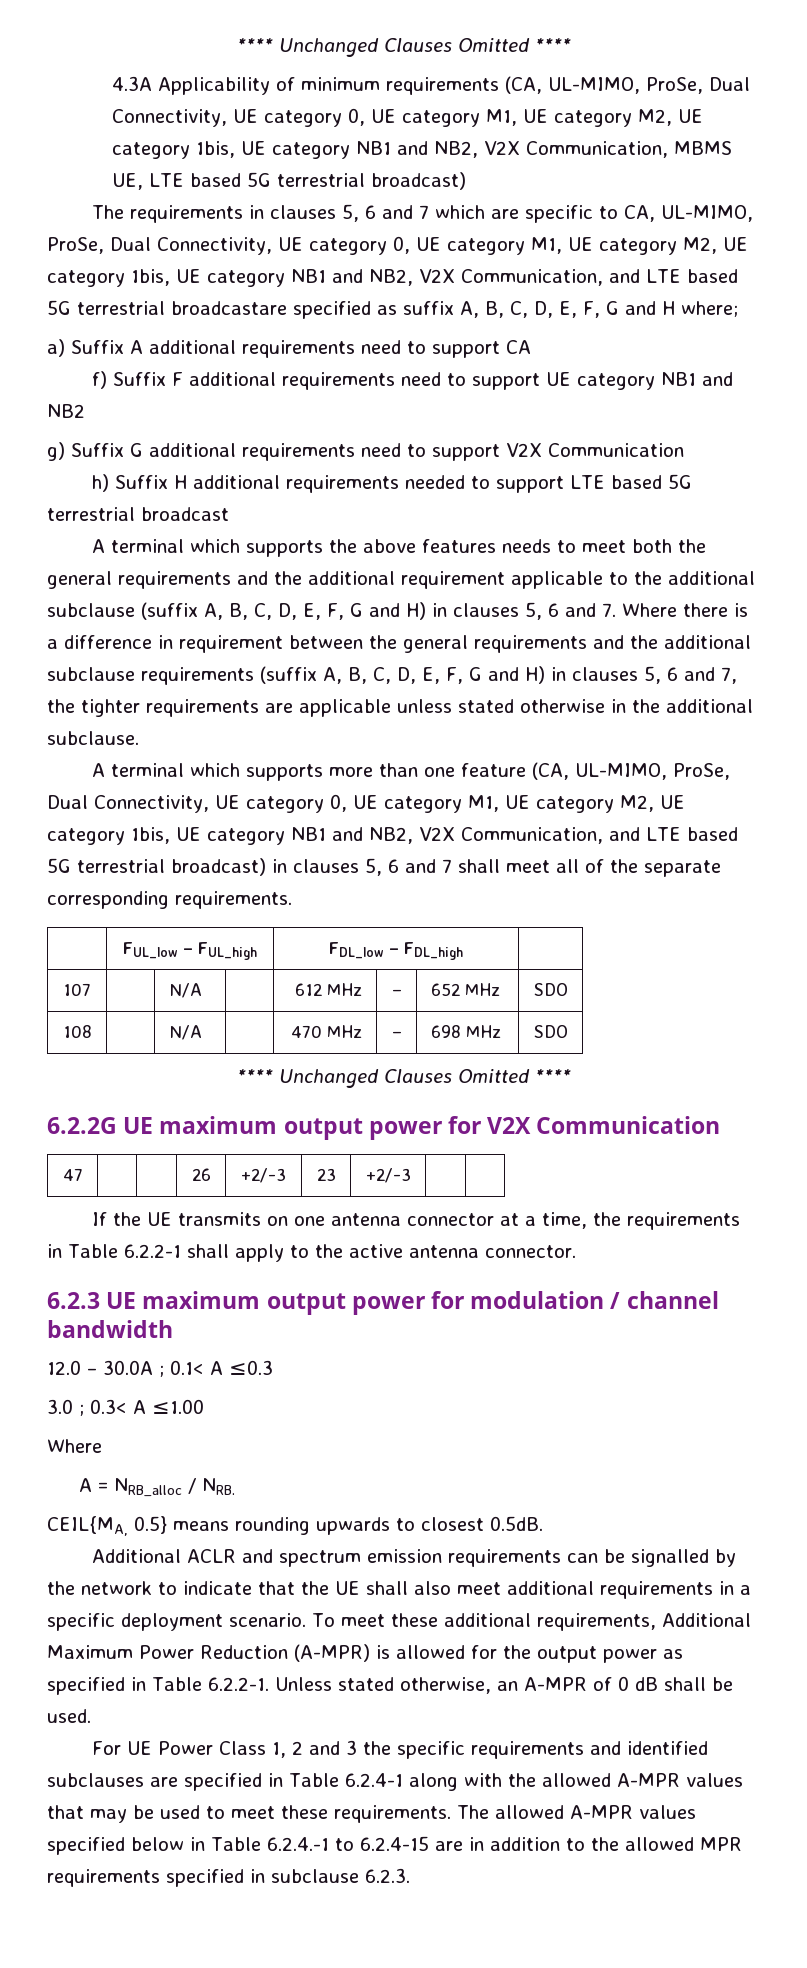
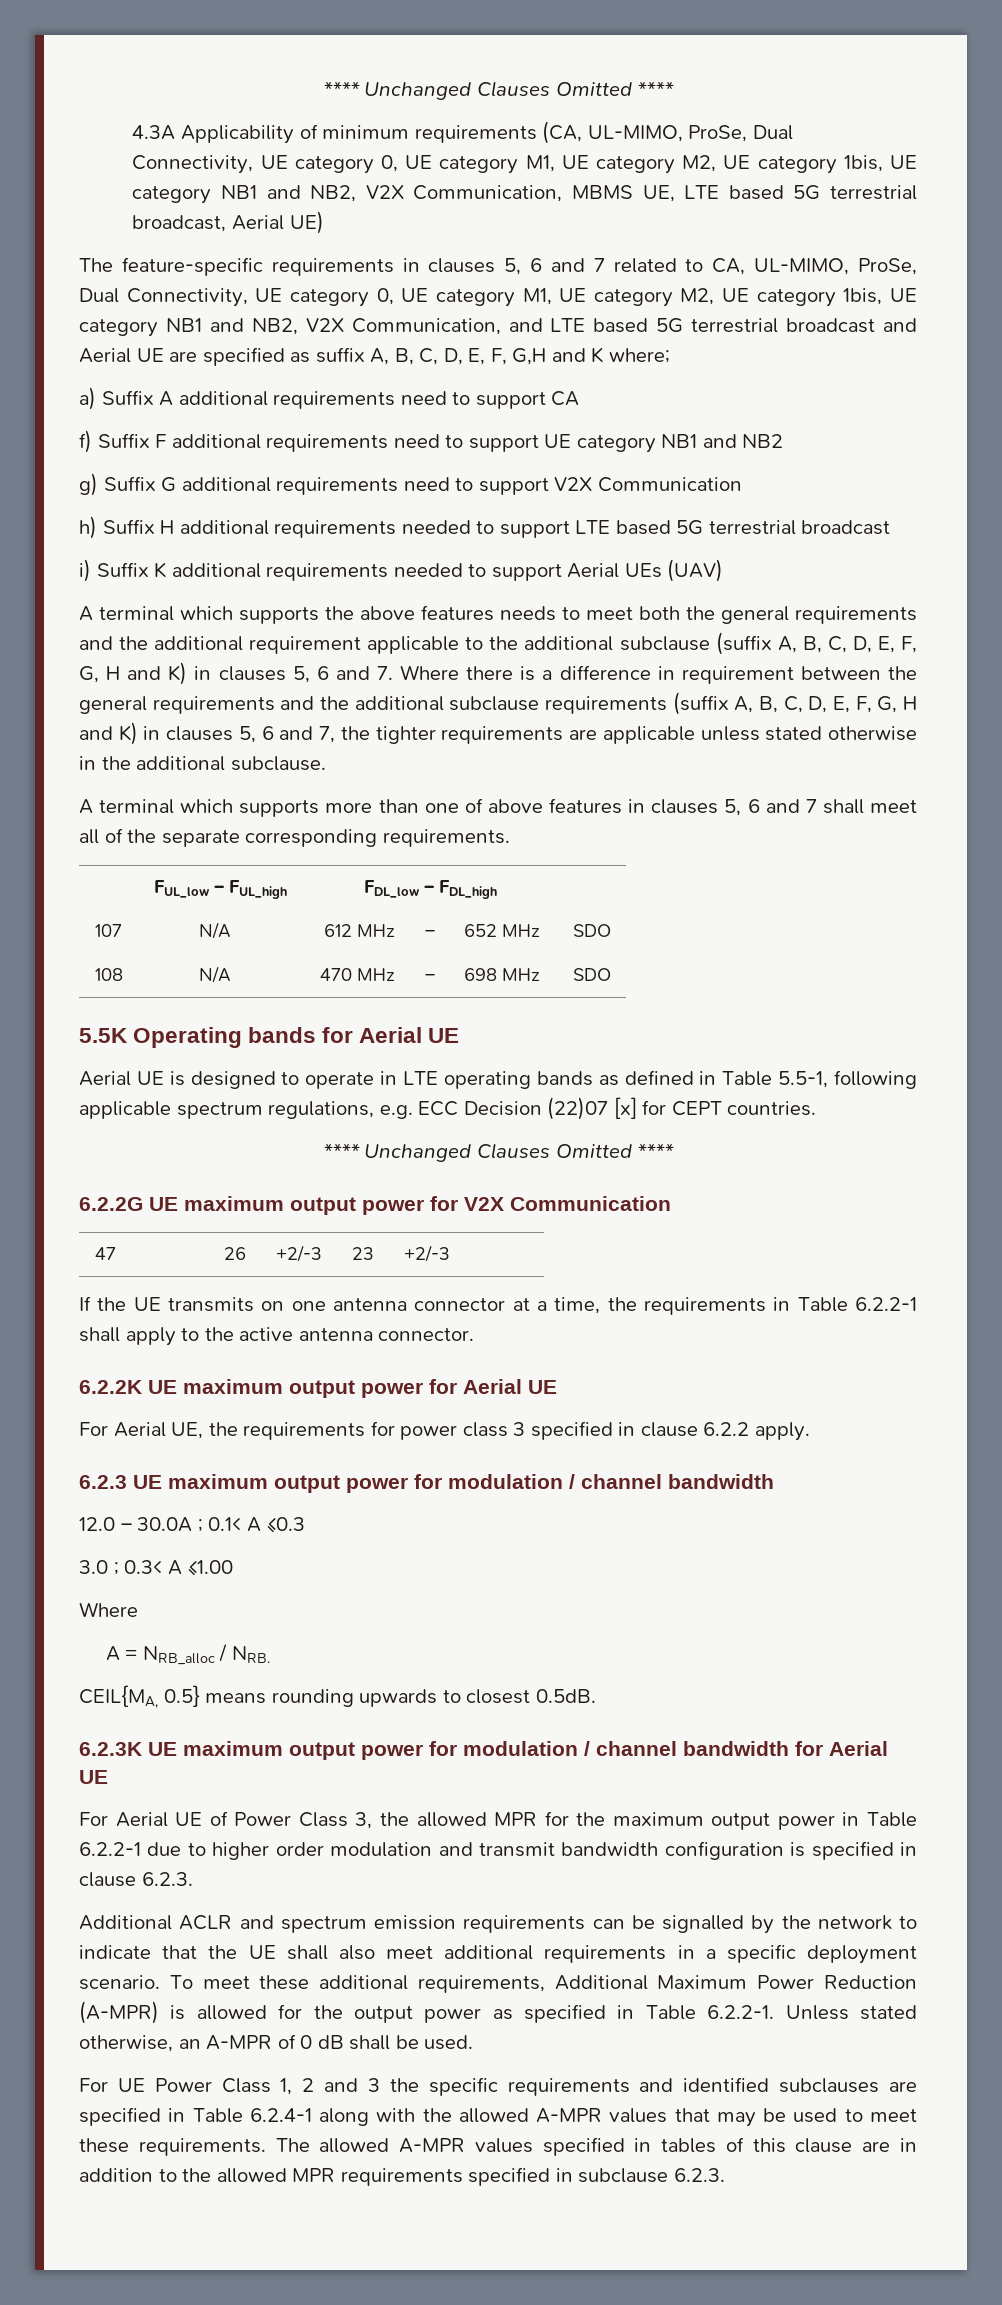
- 4.3A Applicability of minimum requirements (CA, UL-MIMO, ProSe, Dual Connectivity, UE category 0, UE category M1, UE category M2, UE category 1bis, UE category NB1 and NB2, V2X Communication, MBMS UE, LTE based 5G terrestrial broadcast)
- The requirements in clauses 5, 6 and 7 which are specific to CA, UL-MIMO, ProSe, Dual Connectivity, UE category 0, UE category M1, UE category M2, UE category 1bis, UE category NB1 and NB2, V2X Communication, and LTE based 5G terrestrial broadcastare specified as suffix A, B, C, D, E, F, G and H where;
+ 4.3A Applicability of minimum requirements (CA, UL-MIMO, ProSe, Dual Connectivity, UE category 0, UE category M1, UE category M2, UE category 1bis, UE category NB1 and NB2, V2X Communication, MBMS UE, LTE based 5G terrestrial broadcast, Aerial UE)
+ The feature-specific requirements in clauses 5, 6 and 7 related to CA, UL-MIMO, ProSe, Dual Connectivity, UE category 0, UE category M1, UE category M2, UE category 1bis, UE category NB1 and NB2, V2X Communication, and LTE based 5G terrestrial broadcast and Aerial UE are specified as suffix A, B, C, D, E, F, G,H and K where;
+ i) Suffix K additional requirements needed to support Aerial UEs (UAV)
- A terminal which supports the above features needs to meet both the general requirements and the additional requirement applicable to the additional subclause (suffix A, B, C, D, E, F, G and H) in clauses 5, 6 and 7. Where there is a difference in requirement between the general requirements and the additional subclause requirements (suffix A, B, C, D, E, F, G and H) in clauses 5, 6 and 7, the tighter requirements are applicable unless stated otherwise in the additional subclause.
+ A terminal which supports the above features needs to meet both the general requirements and the additional requirement applicable to the additional subclause (suffix A, B, C, D, E, F, G, H and K) in clauses 5, 6 and 7. Where there is a difference in requirement between the general requirements and the additional subclause requirements (suffix A, B, C, D, E, F, G, H and K) in clauses 5, 6 and 7, the tighter requirements are applicable unless stated otherwise in the additional subclause.
- A terminal which supports more than one feature (CA, UL-MIMO, ProSe, Dual Connectivity, UE category 0, UE category M1, UE category M2, UE category 1bis, UE category NB1 and NB2, V2X Communication, and LTE based 5G terrestrial broadcast) in clauses 5, 6 and 7 shall meet all of the separate corresponding requirements.
+ A terminal which supports more than one of above features in clauses 5, 6 and 7 shall meet all of the separate corresponding requirements.
+ 5.5K Operating bands for Aerial UE
+ Aerial UE is designed to operate in LTE operating bands as defined in Table 5.5-1, following applicable spectrum regulations, e.g. ECC Decision (22)07 [x] for CEPT countries.
+ 6.2.2K UE maximum output power for Aerial UE
+ For Aerial UE, the requirements for power class 3 specified in clause 6.2.2 apply.
+ 6.2.3K UE maximum output power for modulation / channel bandwidth for Aerial UE
+ For Aerial UE of Power Class 3, the allowed MPR for the maximum output power in Table 6.2.2-1 due to higher order modulation and transmit bandwidth configuration is specified in clause 6.2.3.
- The allowed A-MPR values specified below in Table 6.2.4.-1 to 6.2.4-15 are in addition to the allowed MPR requirements specified in subclause 6.2.3.
+ The allowed A-MPR values specified in tables of this clause are in addition to the allowed MPR requirements specified in subclause 6.2.3.

